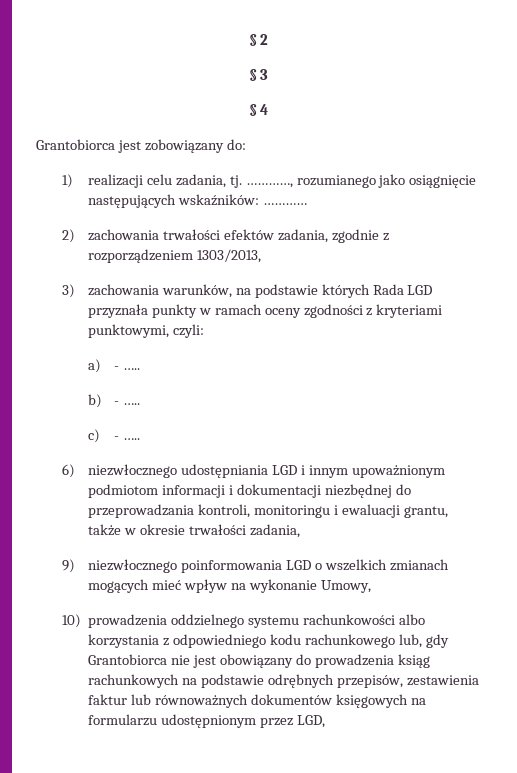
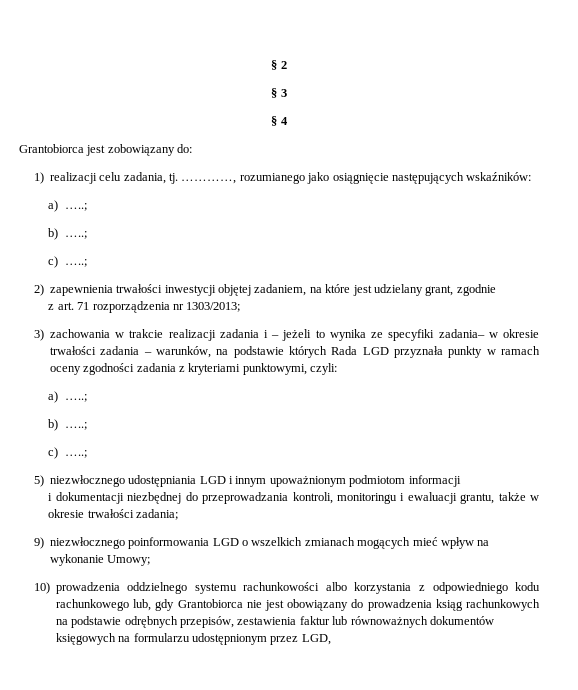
- …………, rozumianego jako osiągnięcie następujących wskaźników: …………
- 2) zachowania trwałości efektów zadania, zgodnie z rozporządzeniem 1303/2013,
- 3) zachowania warunków, na podstawie których Rada LGD przyznała punkty w ramach oceny zgodności z kryteriami punktowymi, czyli:
- a) - …..
- b) - …..
- c) - …..
- 6) niezwłocznego udostępniania LGD i innym upoważnionym podmiotom informacji i dokumentacji niezbędnej do przeprowadzania kontroli, monitoringu i ewaluacji grantu, także w okresie trwałości zadania,
+ …………, rozumianego jako osiągnięcie następujących wskaźników:
+ a) …..;
+ b) …..;
+ c) …..;
+ 2) zapewnienia trwałości inwestycji objętej zadaniem, na które jest udzielany grant, zgodnie
+ z art. 71 rozporządzenia nr 1303/2013;
+ 3) zachowania w trakcie realizacji zadania i – jeżeli to wynika ze specyfiki zadania– w okresie trwałości zadania – warunków, na podstawie których Rada LGD przyznała punkty w ramach oceny zgodności zadania z kryteriami punktowymi, czyli:
+ a) …..;
+ b) …..;
+ c) …..;
+ 5) niezwłocznego udostępniania LGD i innym upoważnionym podmiotom informacji
+ i dokumentacji niezbędnej do przeprowadzania kontroli, monitoringu i ewaluacji grantu, także w okresie trwałości zadania;
- 9) niezwłocznego poinformowania LGD o wszelkich zmianach mogących mieć wpływ na wykonanie Umowy,
+ 9) niezwłocznego poinformowania LGD o wszelkich zmianach mogących mieć wpływ na wykonanie Umowy;

